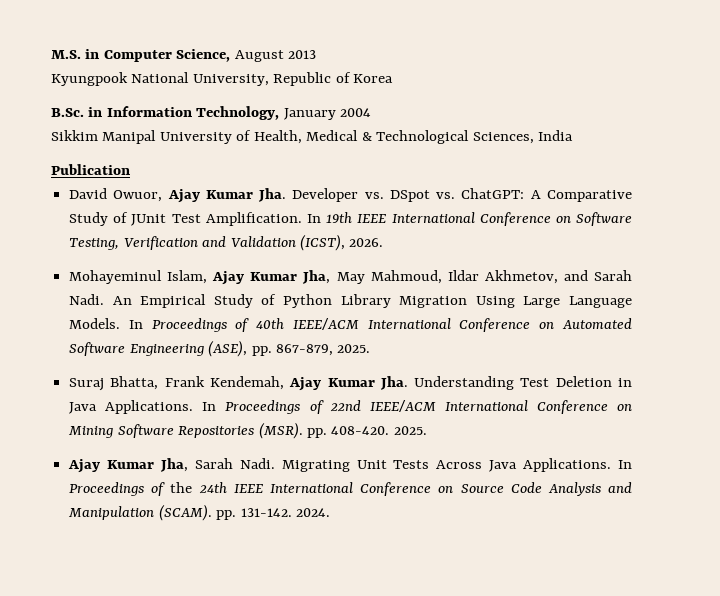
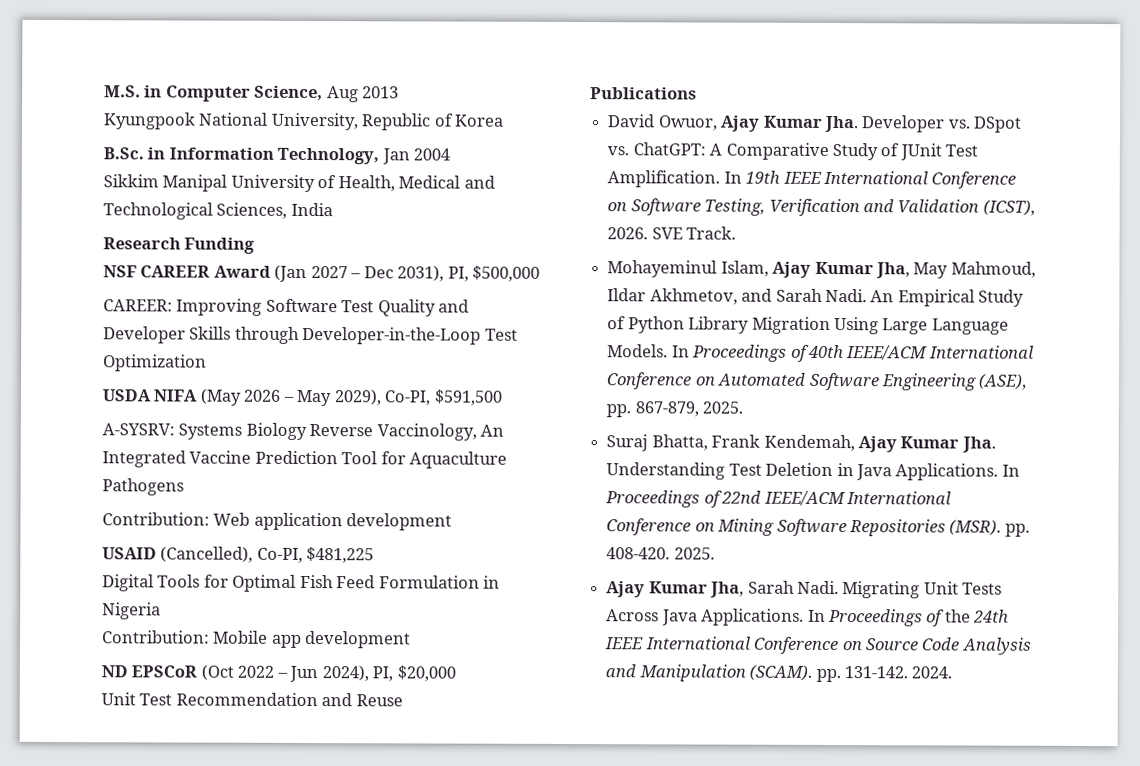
- M.S. in Computer Science, August 2013
+ M.S. in Computer Science, Aug 2013
- B.Sc. in Information Technology, January 2004
+ B.Sc. in Information Technology, Jan 2004
- Sikkim Manipal University of Health, Medical & Technological Sciences, India
+ Sikkim Manipal University of Health, Medical and Technological Sciences, India
- Publication
+ Research Funding
+ NSF CAREER Award (Jan 2027 – Dec 2031), PI, $500,000
+ CAREER: Improving Software Test Quality and Developer Skills through Developer-in-the-Loop Test Optimization
+ USDA NIFA (May 2026 – May 2029), Co-PI, $591,500
+ A-SYSRV: Systems Biology Reverse Vaccinology, An Integrated Vaccine Prediction Tool for Aquaculture Pathogens
+ Contribution: Web application development
+ USAID (Cancelled), Co-PI, $481,225
+ Digital Tools for Optimal Fish Feed Formulation in Nigeria
+ Contribution: Mobile app development
+ ND EPSCoR (Oct 2022 – Jun 2024), PI, $20,000
+ Unit Test Recommendation and Reuse
+ Publications
+ SVE Track.

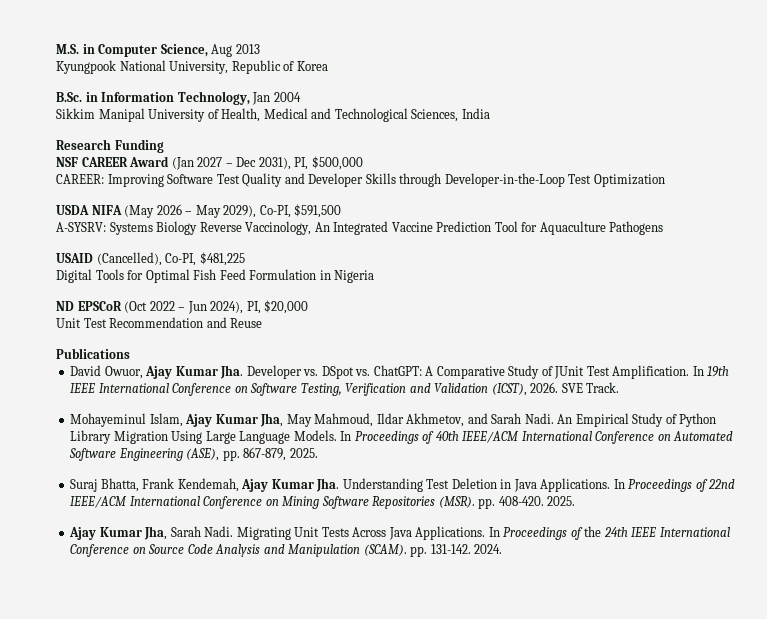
- Contribution: Web application development
- Contribution: Mobile app development

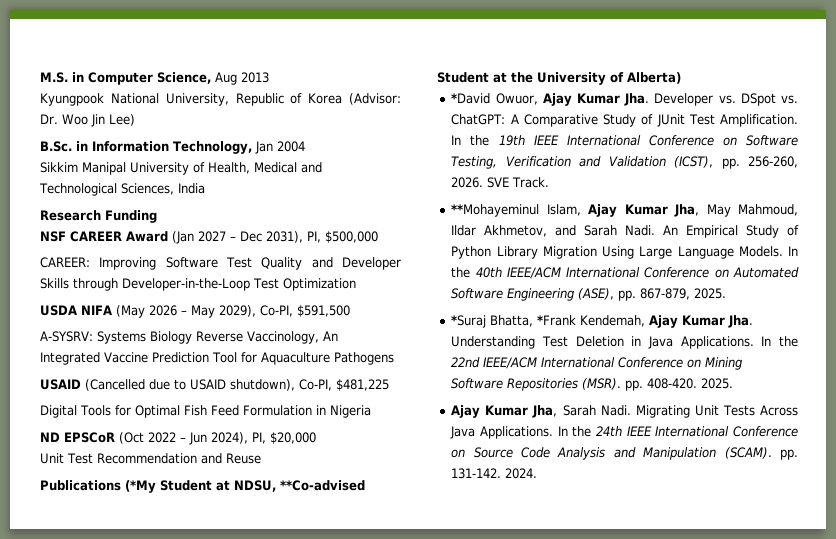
- Kyungpook National University, Republic of Korea
+ Kyungpook National University, Republic of Korea (Advisor: Dr. Woo Jin Lee)
- USAID (Cancelled), Co-PI, $481,225
+ USAID (Cancelled due to USAID shutdown), Co-PI, $481,225
- Publications
- David Owuor, Ajay Kumar Jha. Developer vs. DSpot vs. ChatGPT: A Comparative Study of JUnit Test Amplification.
+ Publications (*My Student at NDSU, **Co-advised Student at the University of Alberta)
+ *David Owuor, Ajay Kumar Jha. Developer vs. DSpot vs. ChatGPT: A Comparative Study of JUnit Test Amplification.
- In 19th IEEE International Conference on Software Testing, Verification and Validation (ICST), 2026.
+ In the 19th IEEE International Conference on Software Testing, Verification and Validation (ICST), pp. 256-260, 2026.
- Mohayeminul Islam, Ajay Kumar Jha, May Mahmoud, Ildar Akhmetov, and Sarah Nadi.
+ **Mohayeminul Islam, Ajay Kumar Jha, May Mahmoud, Ildar Akhmetov, and Sarah Nadi.
- In Proceedings of 40th IEEE/ACM International Conference on Automated Software Engineering (ASE), pp. 867-879, 2025.
+ In the 40th IEEE/ACM International Conference on Automated Software Engineering (ASE), pp. 867-879, 2025.
- Suraj Bhatta, Frank Kendemah, Ajay Kumar Jha. Understanding Test Deletion in Java Applications.
+ *Suraj Bhatta, *Frank Kendemah, Ajay Kumar Jha. Understanding Test Deletion in Java Applications.
- In Proceedings of 22nd IEEE/ACM International Conference on Mining Software Repositories (MSR). pp. 408-420.
+ In the 22nd IEEE/ACM International Conference on Mining Software Repositories (MSR). pp. 408-420.
- In Proceedings of the 24th IEEE International Conference on Source Code Analysis and Manipulation (SCAM). pp. 131-142.
+ In the 24th IEEE International Conference on Source Code Analysis and Manipulation (SCAM). pp. 131-142.

